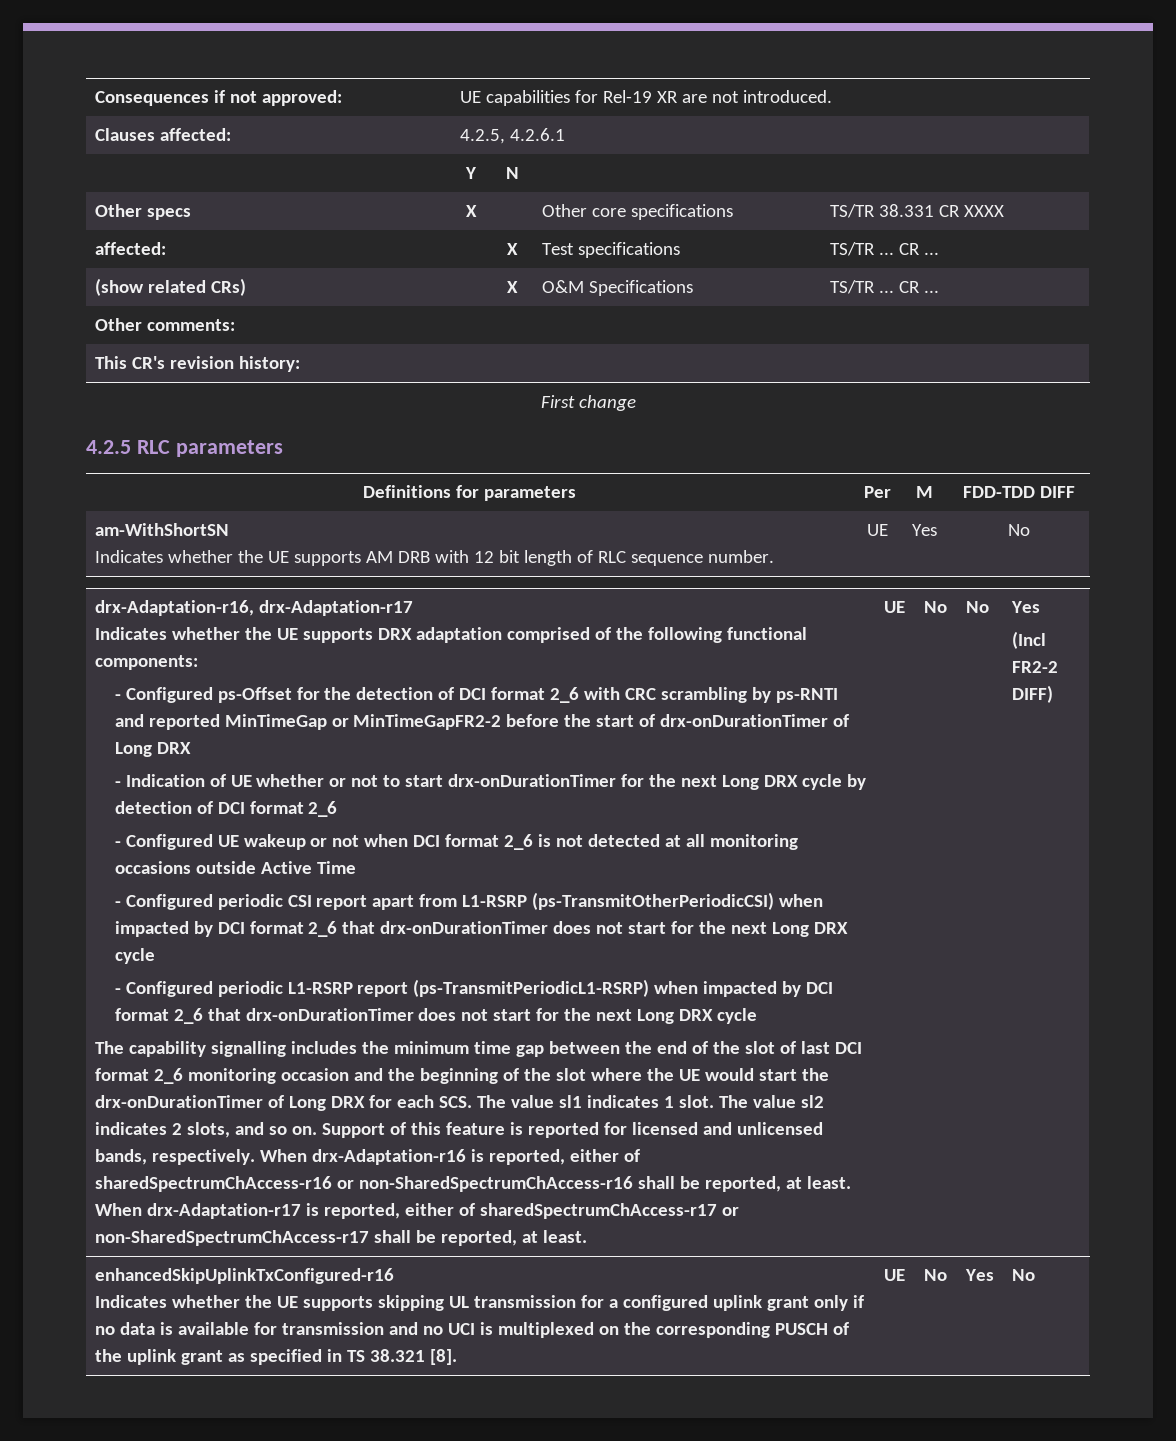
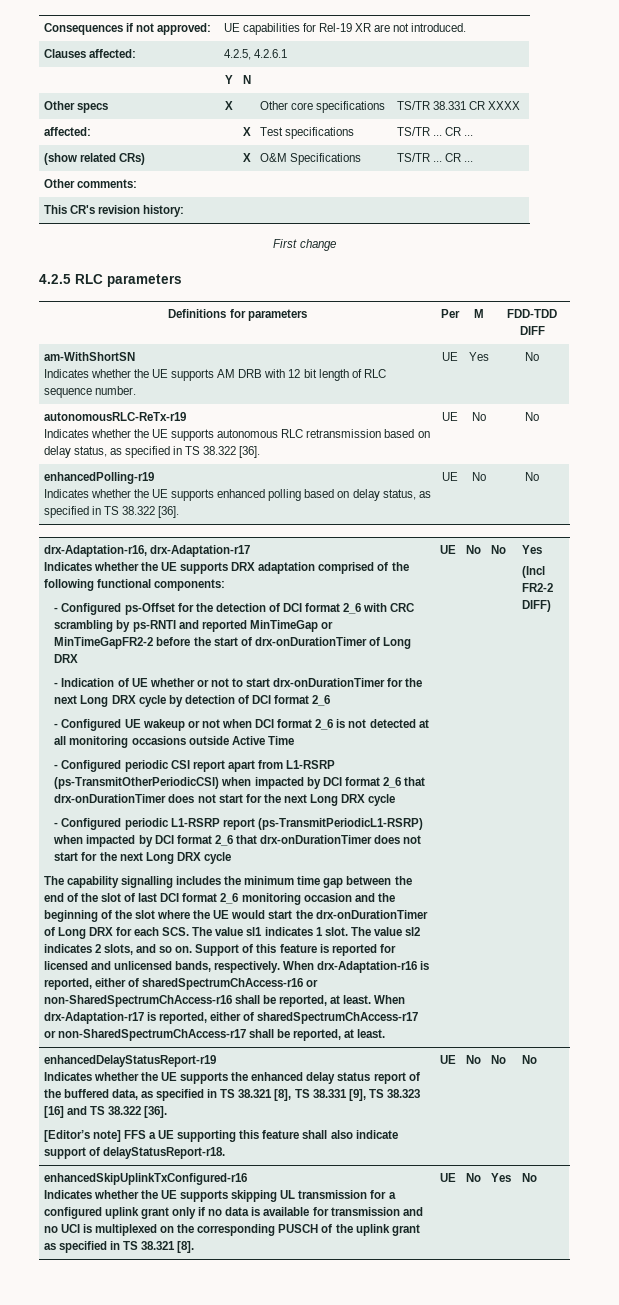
+ autonomousRLC-ReTx-r19
+ Indicates whether the UE supports autonomous RLC retransmission based on delay status, as specified in TS 38.322 [36]. | UE | No | No
+ enhancedPolling-r19
+ Indicates whether the UE supports enhanced polling based on delay status, as specified in TS 38.322 [36]. | UE | No | No
+ enhancedDelayStatusReport-r19
+ Indicates whether the UE supports the enhanced delay status report of the buffered data, as specified in TS 38.321 [8], TS 38.331 [9], TS 38.323 [16] and TS 38.322 [36].
+ [Editor’s note] FFS a UE supporting this feature shall also indicate support of delayStatusReport-r18. | UE | No | No | No

